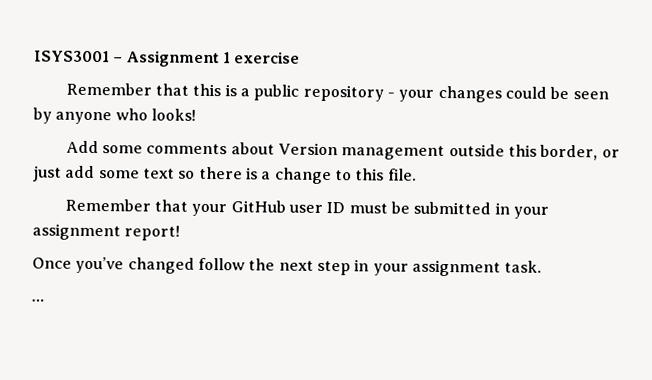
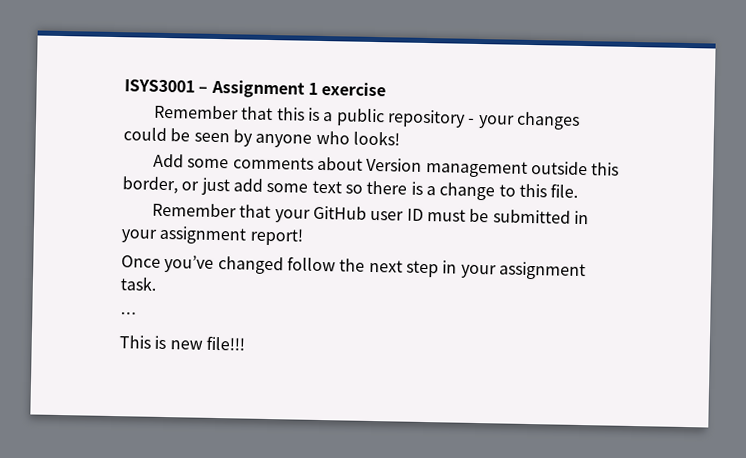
+ This is new file!!!

